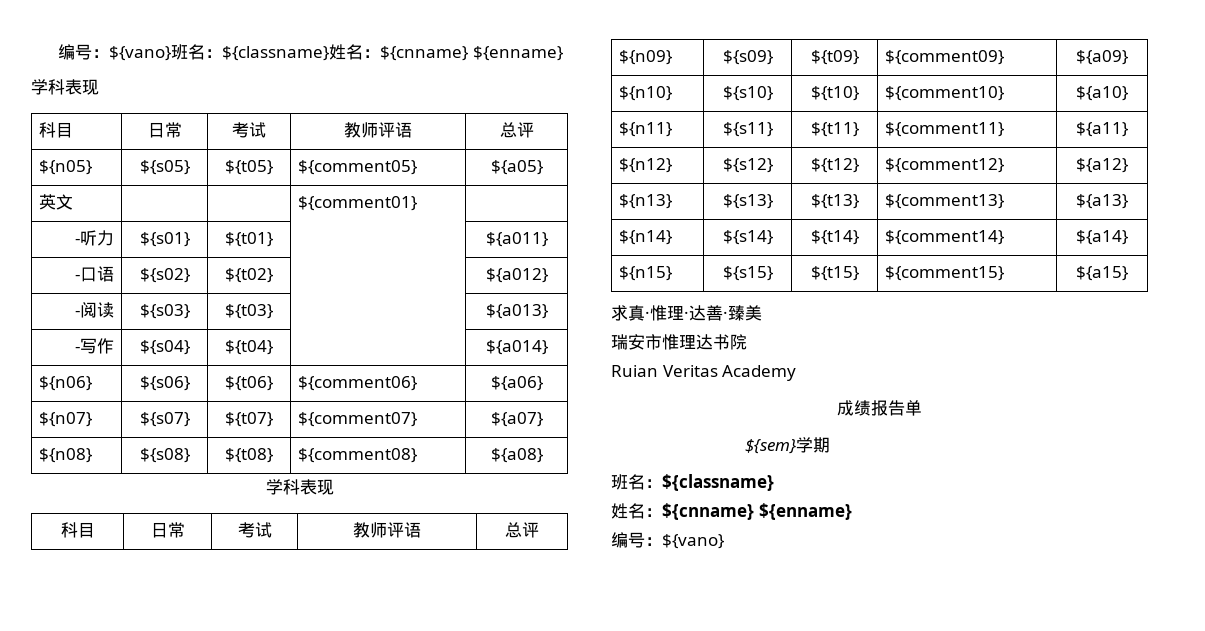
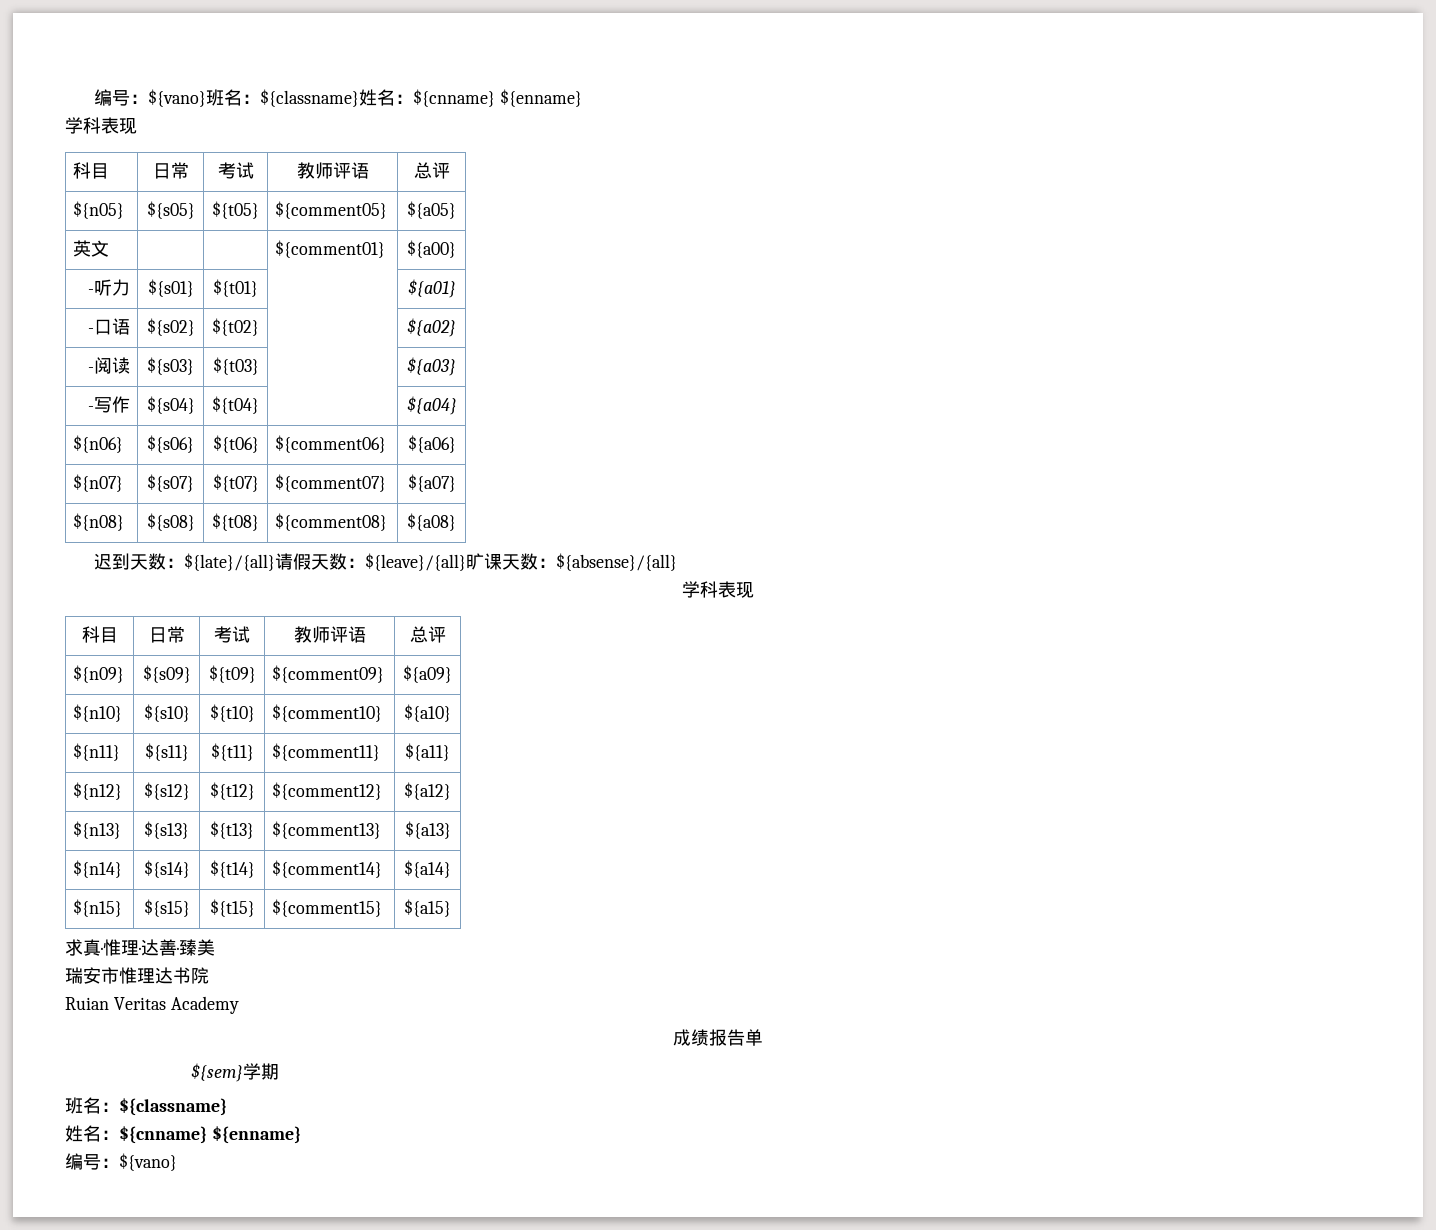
- 英文 | | | ${comment01} |
+ 英文 | | | ${comment01} | ${a00}
- -听力 | ${s01} | ${t01} | | ${a011}
+ -听力 | ${s01} | ${t01} | | ${a01}
- -口语 | ${s02} | ${t02} | | ${a012}
+ -口语 | ${s02} | ${t02} | | ${a02}
- -阅读 | ${s03} | ${t03} | | ${a013}
+ -阅读 | ${s03} | ${t03} | | ${a03}
- -写作 | ${s04} | ${t04} | | ${a014}
+ -写作 | ${s04} | ${t04} | | ${a04}
+ 迟到天数：${late}/{all}请假天数：${leave}/{all}旷课天数：${absense}/{all}

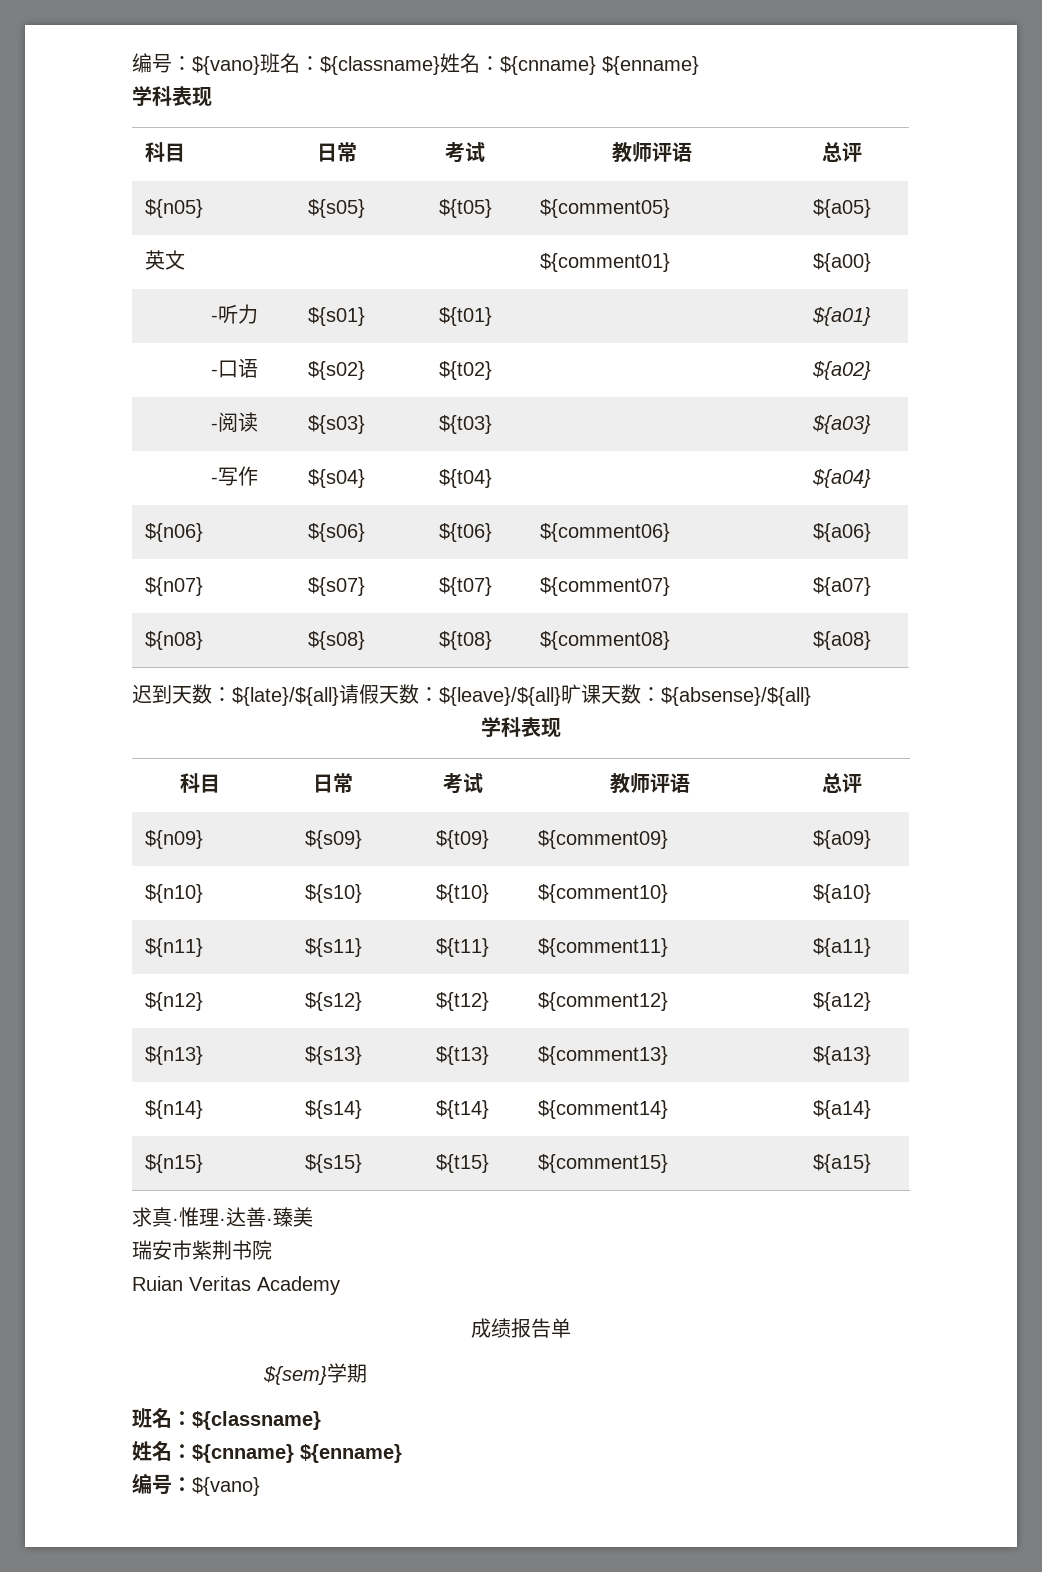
- 迟到天数：${late}/{all}请假天数：${leave}/{all}旷课天数：${absense}/{all}
+ 迟到天数：${late}/${all}请假天数：${leave}/${all}旷课天数：${absense}/${all}
- 瑞安市惟理达书院
+ 瑞安市紫荆书院

